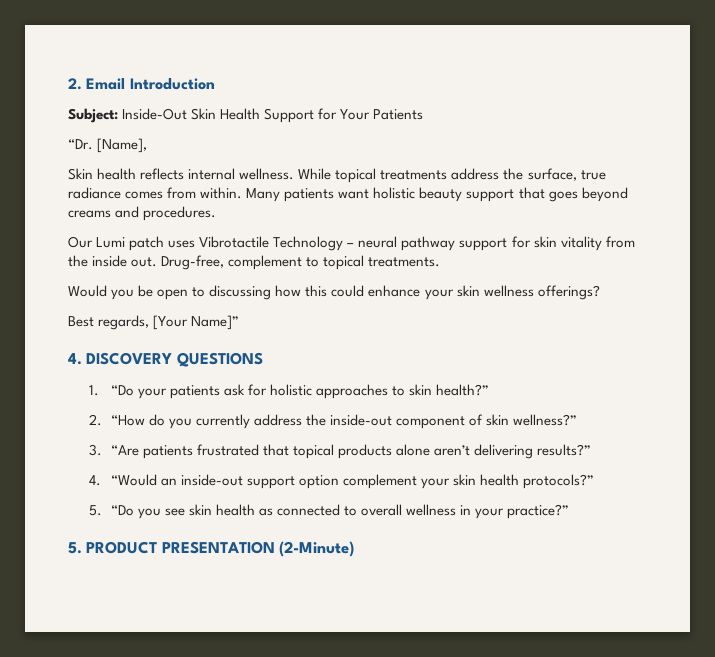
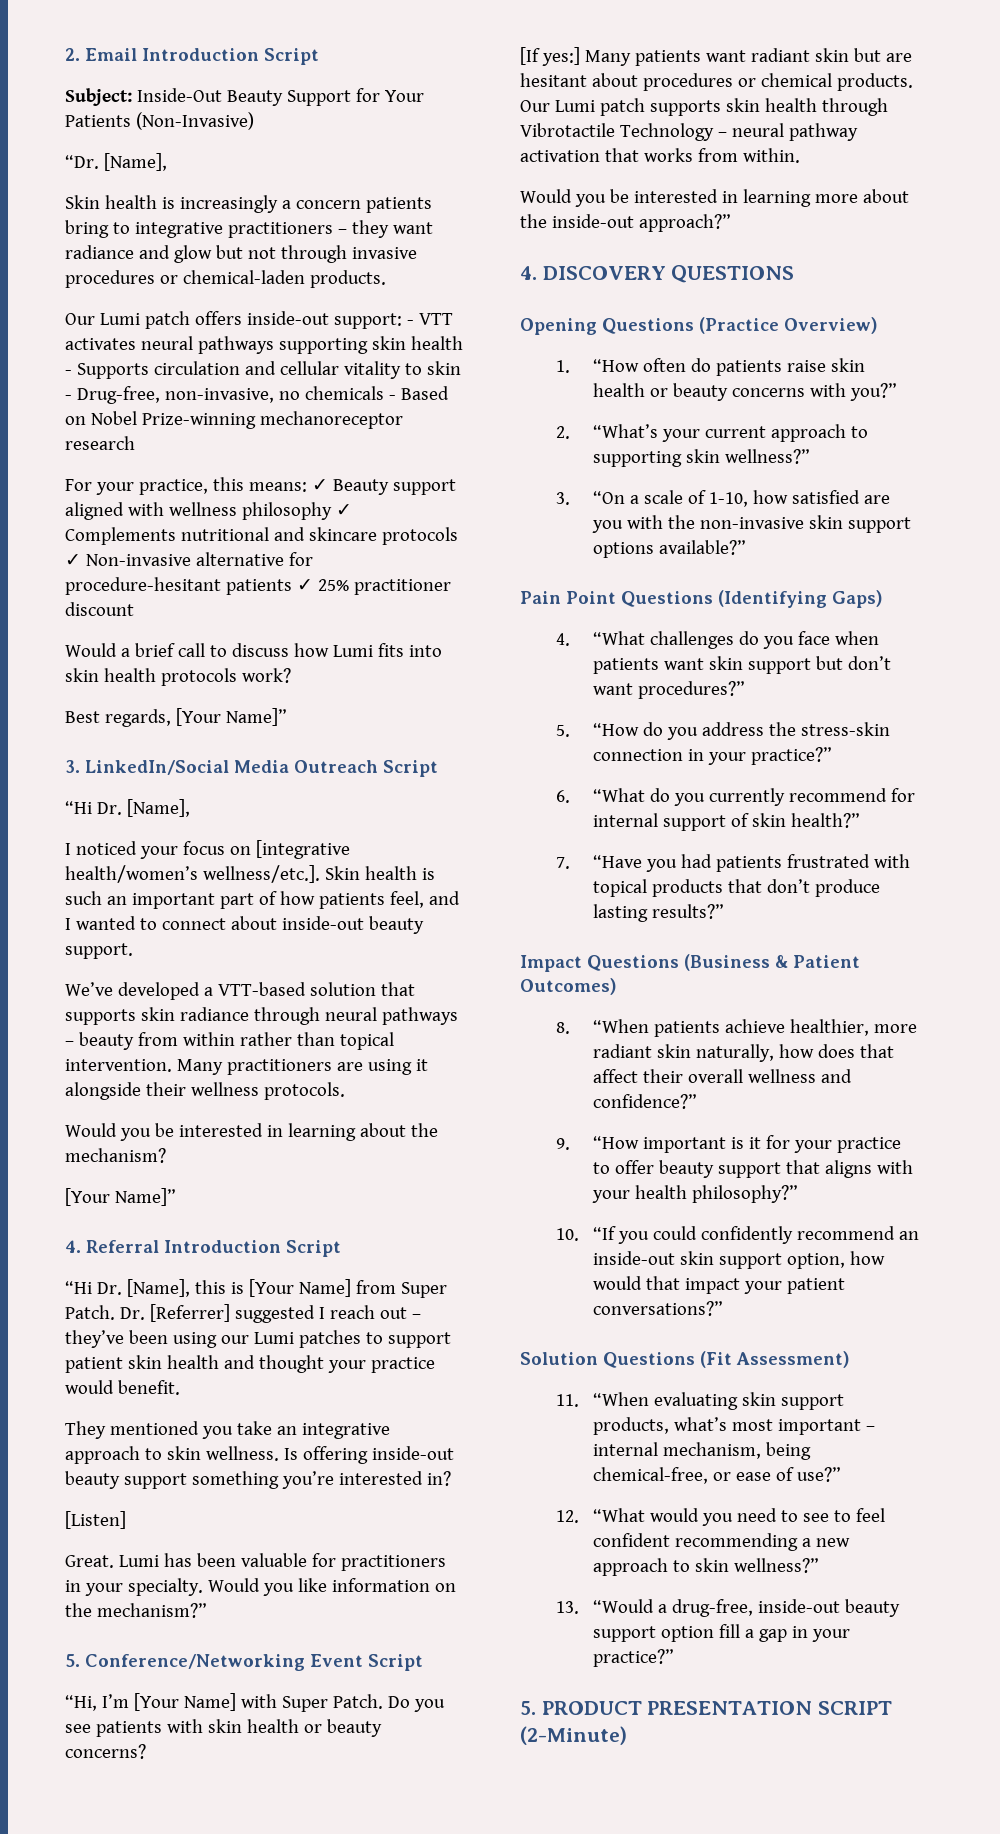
- 2. Email Introduction
+ 2. Email Introduction Script
- Subject: Inside-Out Skin Health Support for Your Patients
+ Subject: Inside-Out Beauty Support for Your Patients (Non-Invasive)
- Skin health reflects internal wellness. While topical treatments address the surface, true radiance comes from within. Many patients want holistic beauty support that goes beyond creams and procedures.
- Our Lumi patch uses Vibrotactile Technology – neural pathway support for skin vitality from the inside out. Drug-free, complement to topical treatments.
- Would you be open to discussing how this could enhance your skin wellness offerings?
+ Skin health is increasingly a concern patients bring to integrative practitioners – they want radiance and glow but not through invasive procedures or chemical-laden products.
+ Our Lumi patch offers inside-out support: - VTT activates neural pathways supporting skin health - Supports circulation and cellular vitality to skin - Drug-free, non-invasive, no chemicals - Based on Nobel Prize-winning mechanoreceptor research
+ For your practice, this means: ✓ Beauty support aligned with wellness philosophy ✓ Complements nutritional and skincare protocols ✓ Non-invasive alternative for procedure-hesitant patients ✓ 25% practitioner discount
+ Would a brief call to discuss how Lumi fits into skin health protocols work?
  Best regards, [Your Name]”
+ 3. LinkedIn/Social Media Outreach Script
+ “Hi Dr. [Name],
+ I noticed your focus on [integrative health/women’s wellness/etc.]. Skin health is such an important part of how patients feel, and I wanted to connect about inside-out beauty support.
+ We’ve developed a VTT-based solution that supports skin radiance through neural pathways – beauty from within rather than topical intervention. Many practitioners are using it alongside their wellness protocols.
+ Would you be interested in learning about the mechanism?
+ [Your Name]”
+ 4. Referral Introduction Script
+ “Hi Dr. [Name], this is [Your Name] from Super Patch. Dr. [Referrer] suggested I reach out – they’ve been using our Lumi patches to support patient skin health and thought your practice would benefit.
+ They mentioned you take an integrative approach to skin wellness. Is offering inside-out beauty support something you’re interested in?
+ [Listen]
+ Great. Lumi has been valuable for practitioners in your specialty. Would you like information on the mechanism?”
+ 5. Conference/Networking Event Script
+ “Hi, I’m [Your Name] with Super Patch. Do you see patients with skin health or beauty concerns?
+ [If yes:] Many patients want radiant skin but are hesitant about procedures or chemical products. Our Lumi patch supports skin health through Vibrotactile Technology – neural pathway activation that works from within.
+ Would you be interested in learning more about the inside-out approach?”
  4. DISCOVERY QUESTIONS
- 1. “Do your patients ask for holistic approaches to skin health?”
- 2. “How do you currently address the inside-out component of skin wellness?”
- 3. “Are patients frustrated that topical products alone aren’t delivering results?”
- 4. “Would an inside-out support option complement your skin health protocols?”
- 5. “Do you see skin health as connected to overall wellness in your practice?”
+ Opening Questions (Practice Overview)
+ 1. “How often do patients raise skin health or beauty concerns with you?”
+ 2. “What’s your current approach to supporting skin wellness?”
+ 3. “On a scale of 1-10, how satisfied are you with the non-invasive skin support options available?”
+ Pain Point Questions (Identifying Gaps)
+ 4. “What challenges do you face when patients want skin support but don’t want procedures?”
+ 5. “How do you address the stress-skin connection in your practice?”
+ 6. “What do you currently recommend for internal support of skin health?”
+ 7. “Have you had patients frustrated with topical products that don’t produce lasting results?”
+ Impact Questions (Business & Patient Outcomes)
+ 8. “When patients achieve healthier, more radiant skin naturally, how does that affect their overall wellness and confidence?”
+ 9. “How important is it for your practice to offer beauty support that aligns with your health philosophy?”
+ 10. “If you could confidently recommend an inside-out skin support option, how would that impact your patient conversations?”
+ Solution Questions (Fit Assessment)
+ 11. “When evaluating skin support products, what’s most important – internal mechanism, being chemical-free, or ease of use?”
+ 12. “What would you need to see to feel confident recommending a new approach to skin wellness?”
+ 13. “Would a drug-free, inside-out beauty support option fill a gap in your practice?”
- 5. PRODUCT PRESENTATION (2-Minute)
+ 5. PRODUCT PRESENTATION SCRIPT (2-Minute)

